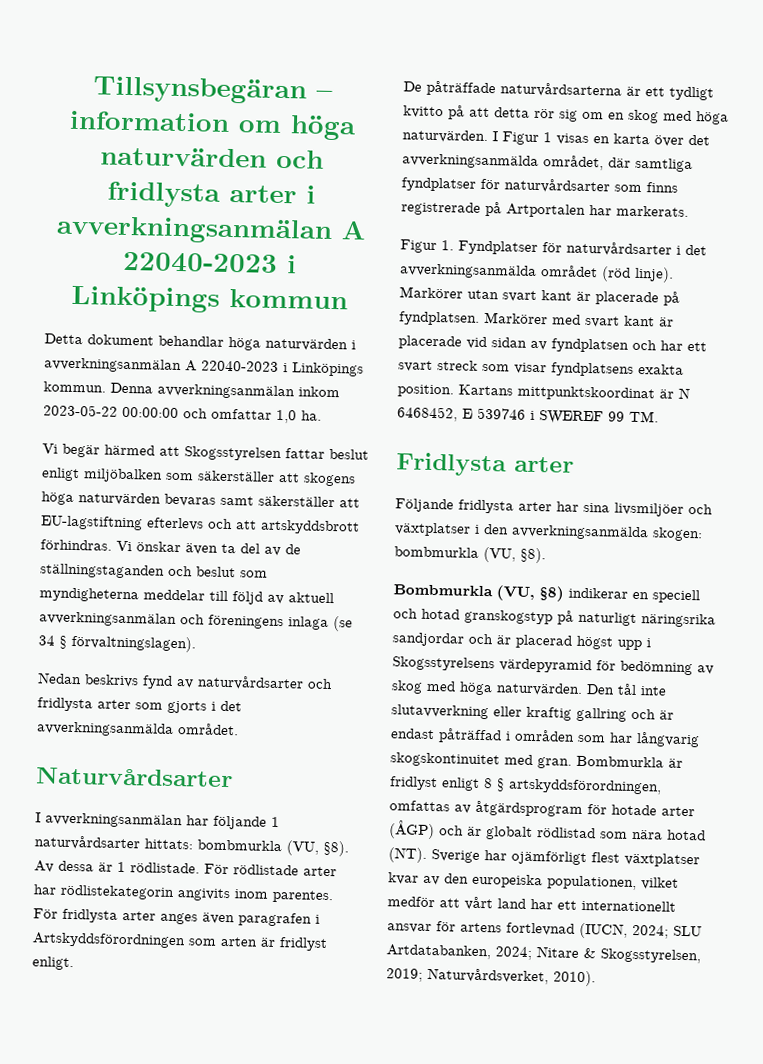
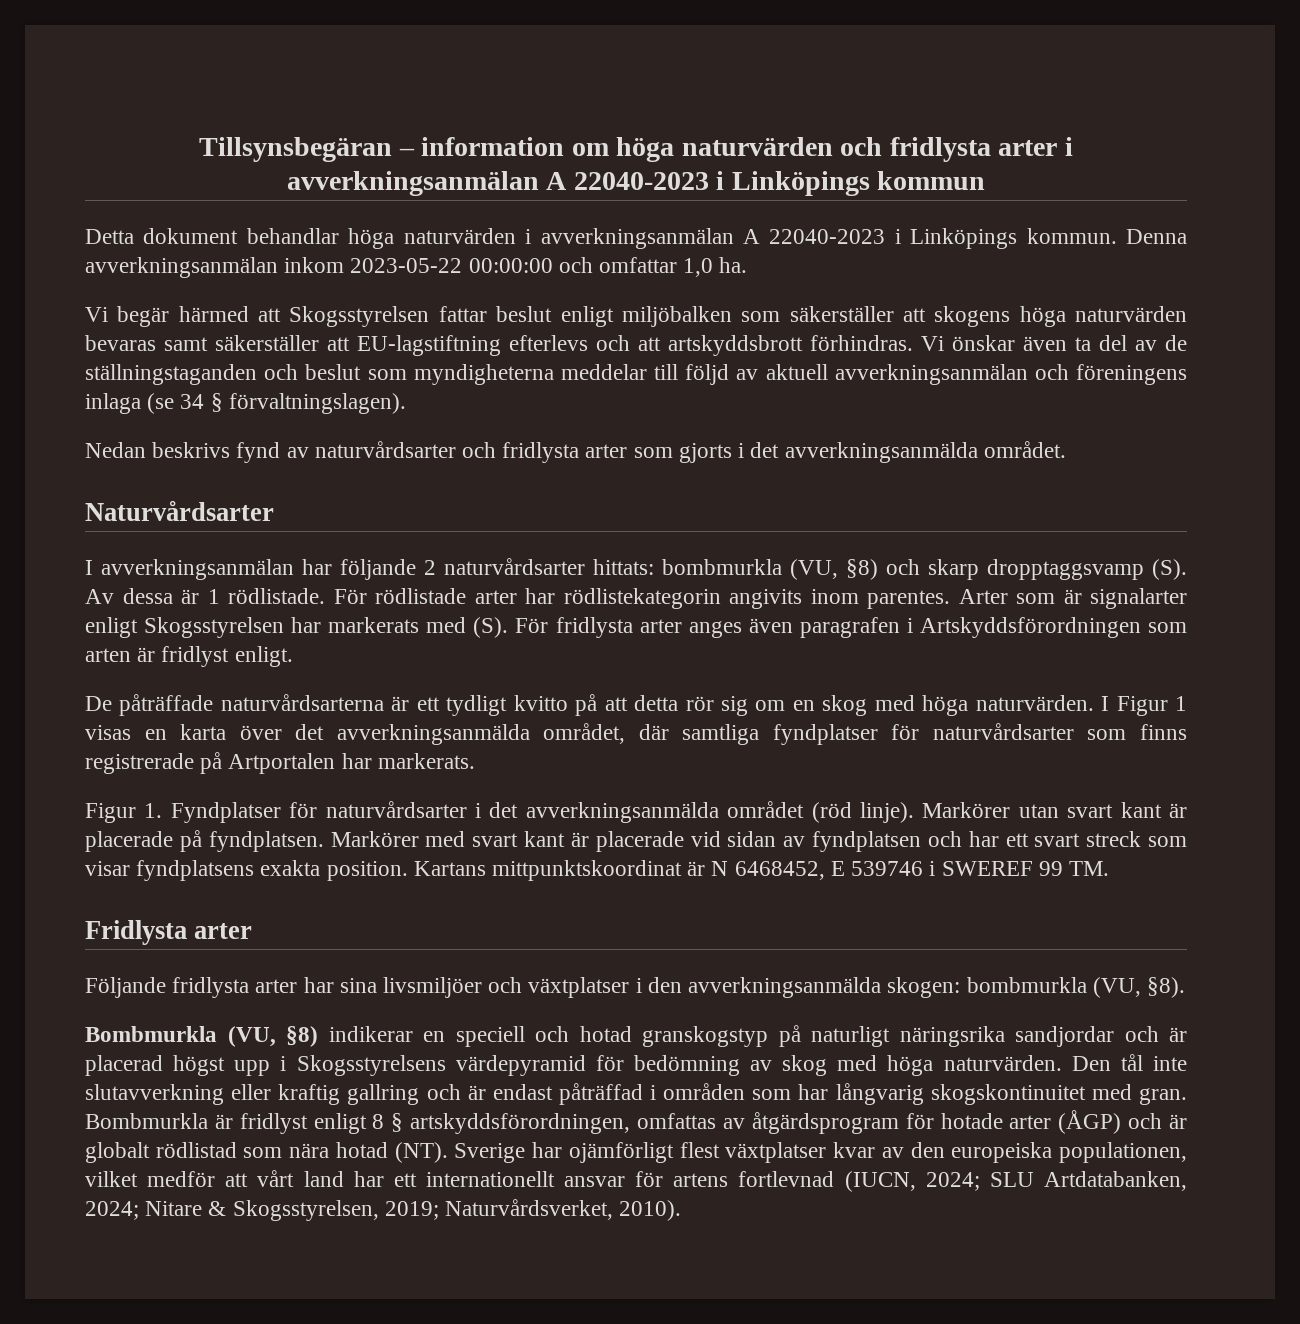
- I avverkningsanmälan har följande 1 naturvårdsarter hittats: bombmurkla (VU, §8). Av dessa är 1 rödlistade.
+ I avverkningsanmälan har följande 2 naturvårdsarter hittats: bombmurkla (VU, §8) och skarp dropptaggsvamp (S). Av dessa är 1 rödlistade.
- För fridlysta arter anges även paragrafen i Artskyddsförordningen som arten är fridlyst enligt.
+ Arter som är signalarter enligt Skogsstyrelsen har markerats med (S). För fridlysta arter anges även paragrafen i Artskyddsförordningen som arten är fridlyst enligt.

